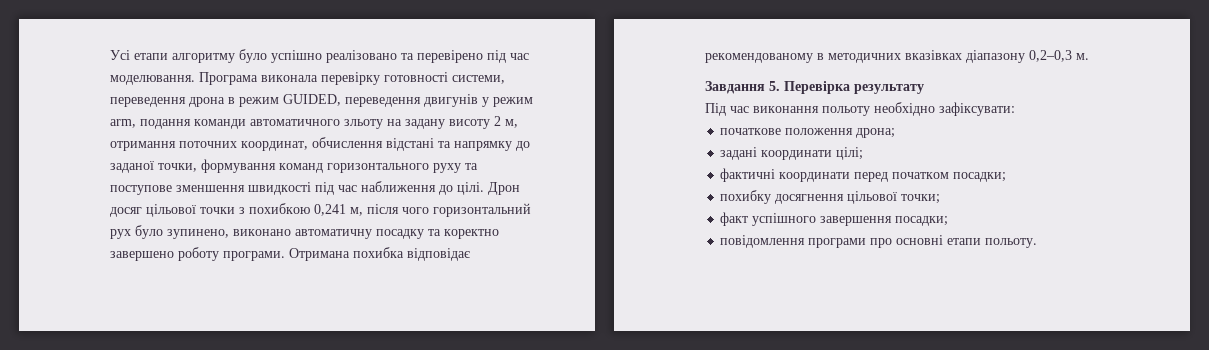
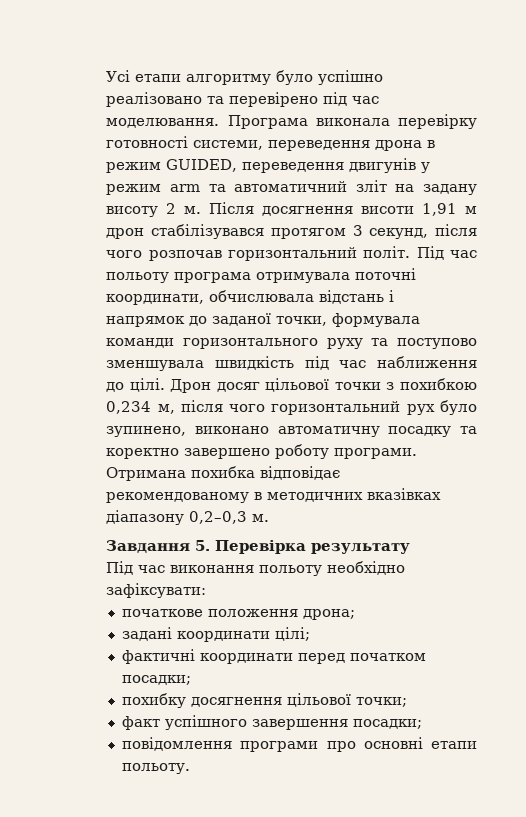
- Програма виконала перевірку готовності системи, переведення дрона в режим GUIDED, переведення двигунів у режим arm, подання команди автоматичного зльоту на задану висоту 2 м, отримання поточних координат, обчислення відстані та напрямку до заданої точки, формування команд горизонтального руху та поступове зменшення швидкості під час наближення до цілі.
+ Програма виконала перевірку готовності системи, переведення дрона в режим GUIDED, переведення двигунів у режим arm та автоматичний зліт на задану висоту 2 м. Після досягнення висоти 1,91 м дрон стабілізувався протягом 3 секунд, після чого розпочав горизонтальний політ. Під час польоту програма отримувала поточні координати, обчислювала відстань і напрямок до заданої точки, формувала команди горизонтального руху та поступово зменшувала швидкість під час наближення до цілі.
- Дрон досяг цільової точки з похибкою 0,241 м, після чого горизонтальний рух було зупинено, виконано автоматичну посадку та коректно завершено роботу програми.
+ Дрон досяг цільової точки з похибкою 0,234 м, після чого горизонтальний рух було зупинено, виконано автоматичну посадку та коректно завершено роботу програми.

